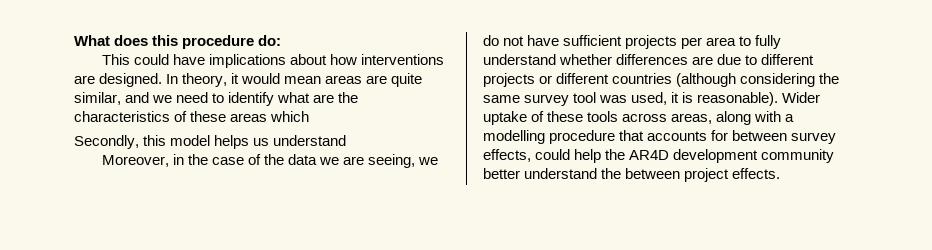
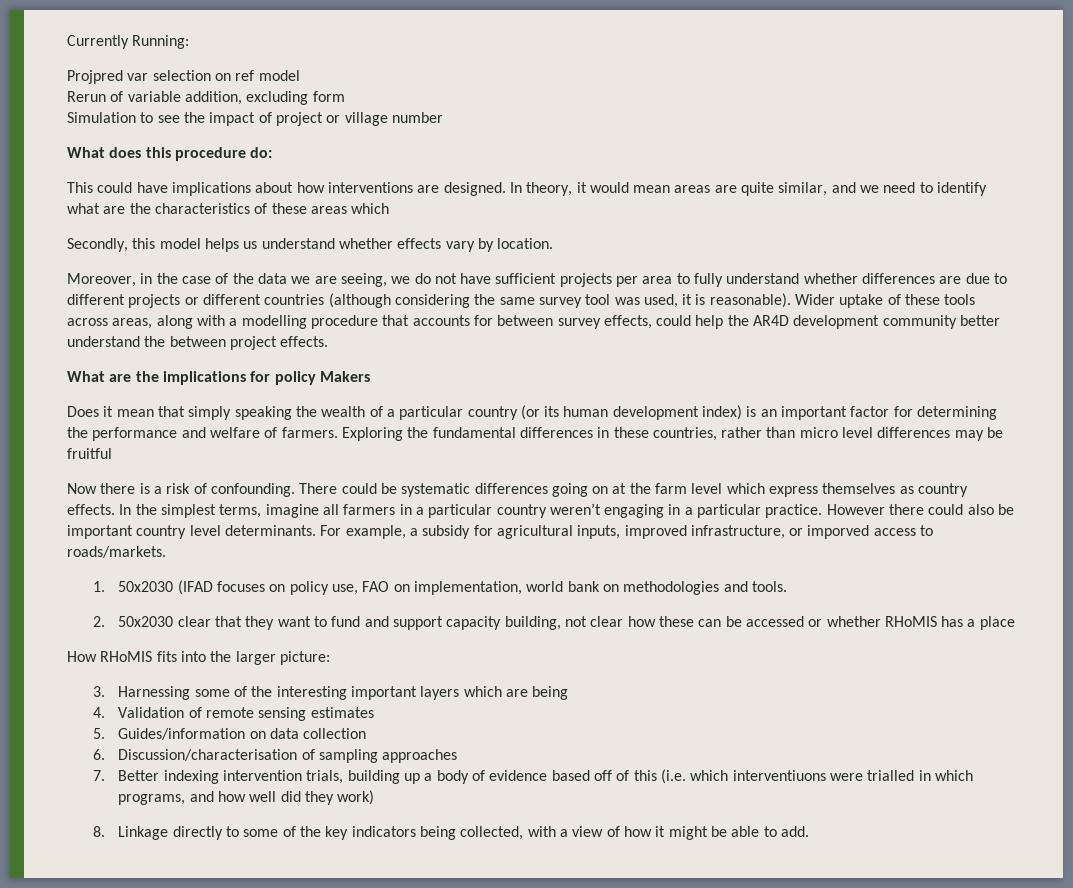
+ Currently Running:
+ Projpred var selection on ref model
+ Rerun of variable addition, excluding form
+ Simulation to see the impact of project or village number
- Secondly, this model helps us understand
+ Secondly, this model helps us understand whether effects vary by location.
+ What are the implications for policy Makers
+ Does it mean that simply speaking the wealth of a particular country (or its human development index) is an important factor for determining the performance and welfare of farmers. Exploring the fundamental differences in these countries, rather than micro level differences may be fruitful
+ Now there is a risk of confounding. There could be systematic differences going on at the farm level which express themselves as country effects. In the simplest terms, imagine all farmers in a particular country weren’t engaging in a particular practice. However there could also be important country level determinants. For example, a subsidy for agricultural inputs, improved infrastructure, or imporved access to roads/markets.
+ 1. 50x2030 (IFAD focuses on policy use, FAO on implementation, world bank on methodologies and tools.
+ 2. 50x2030 clear that they want to fund and support capacity building, not clear how these can be accessed or whether RHoMIS has a place
+ How RHoMIS fits into the larger picture:
+ 3. Harnessing some of the interesting important layers which are being
+ 4. Validation of remote sensing estimates
+ 5. Guides/information on data collection
+ 6. Discussion/characterisation of sampling approaches
+ 7. Better indexing intervention trials, building up a body of evidence based off of this (i.e. which interventiuons were trialled in which programs, and how well did they work)
+ 8. Linkage directly to some of the key indicators being collected, with a view of how it might be able to add.

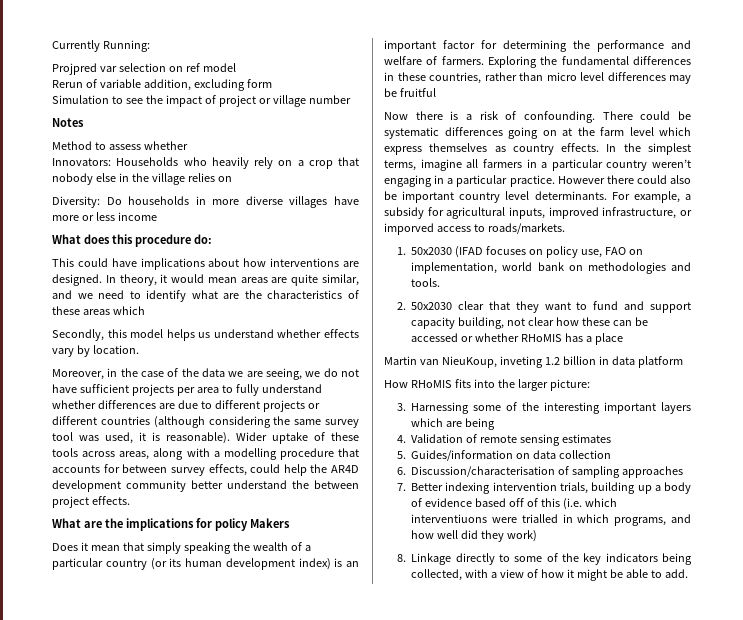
+ Notes
+ Method to assess whether
+ Innovators: Households who heavily rely on a crop that nobody else in the village relies on
+ Diversity: Do households in more diverse villages have more or less income
+ Martin van NieuKoup, inveting 1.2 billion in data platform

